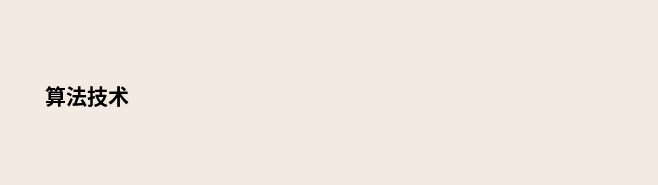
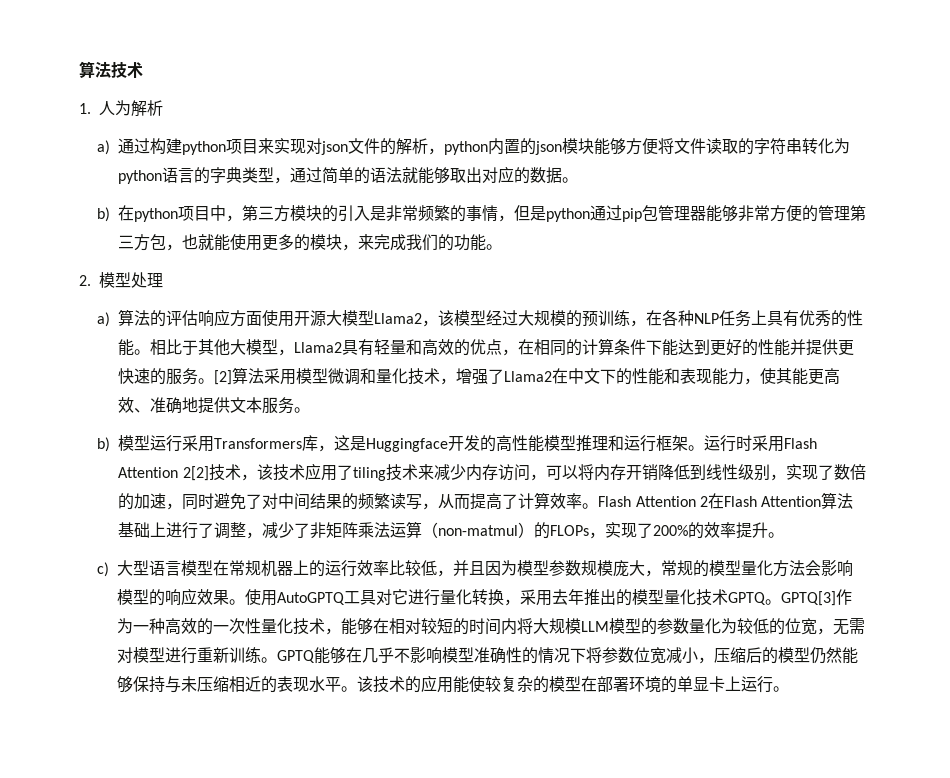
+ 1.人为解析
+ a)通过构建python项目来实现对json文件的解析，python内置的json模块能够方便将文件读取的字符串转化为python语言的字典类型，通过简单的语法就能够取出对应的数据。
+ b)在python项目中，第三方模块的引入是非常频繁的事情，但是python通过pip包管理器能够非常方便的管理第三方包，也就能使用更多的模块，来完成我们的功能。
+ 2.模型处理
+ a)算法的评估响应方面使用开源大模型Llama2，该模型经过大规模的预训练，在各种NLP任务上具有优秀的性能。相比于其他大模型，Llama2具有轻量和高效的优点，在相同的计算条件下能达到更好的性能并提供更快速的服务。[2]算法采用模型微调和量化技术，增强了Llama2在中文下的性能和表现能力，使其能更高效、准确地提供文本服务。
+ b)模型运行采用Transformers库，这是Huggingface开发的高性能模型推理和运行框架。运行时采用Flash Attention 2[2]技术，该技术应用了tiling技术来减少内存访问，可以将内存开销降低到线性级别，实现了数倍的加速，同时避免了对中间结果的频繁读写，从而提高了计算效率。Flash Attention 2在Flash Attention算法基础上进行了调整，减少了非矩阵乘法运算（non-matmul）的FLOPs，实现了200%的效率提升。
+ c)大型语言模型在常规机器上的运行效率比较低，并且因为模型参数规模庞大，常规的模型量化方法会影响模型的响应效果。使用AutoGPTQ工具对它进行量化转换，采用去年推出的模型量化技术GPTQ。GPTQ[3]作为一种高效的一次性量化技术，能够在相对较短的时间内将大规模LLM模型的参数量化为较低的位宽，无需对模型进行重新训练。GPTQ能够在几乎不影响模型准确性的情况下将参数位宽减小，压缩后的模型仍然能够保持与未压缩相近的表现水平。该技术的应用能使较复杂的模型在部署环境的单显卡上运行。

